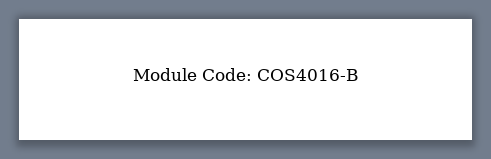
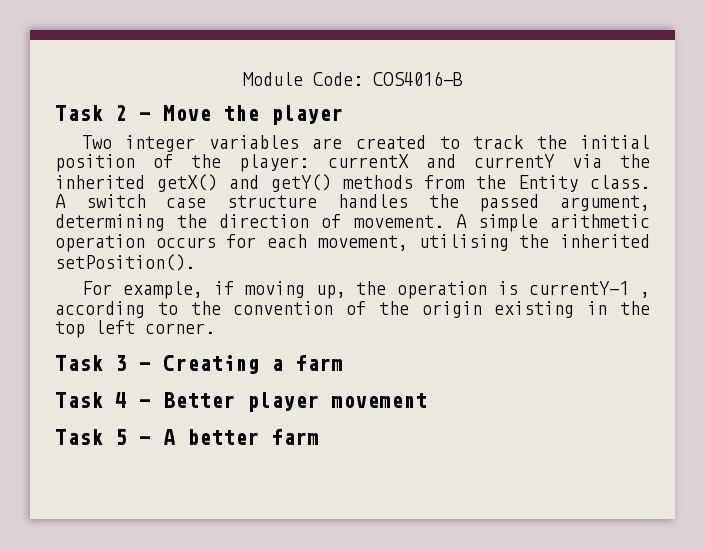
+ Task 2 – Move the player
+ Two integer variables are created to track the initial position of the player: currentX and currentY via the inherited getX() and getY() methods from the Entity class. A switch case structure handles the passed argument, determining the direction of movement. A simple arithmetic operation occurs for each movement, utilising the inherited setPosition().
+ For example, if moving up, the operation is currentY-1 , according to the convention of the origin existing in the top left corner.
+ Task 3 – Creating a farm
+ Task 4 – Better player movement
+ Task 5 – A better farm

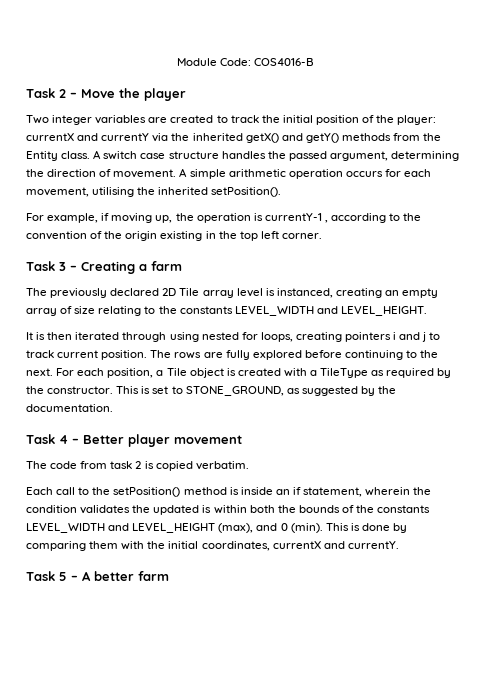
+ The previously declared 2D Tile array level is instanced, creating an empty array of size relating to the constants LEVEL_WIDTH and LEVEL_HEIGHT.
+ It is then iterated through using nested for loops, creating pointers i and j to track current position. The rows are fully explored before continuing to the next. For each position, a Tile object is created with a TileType as required by the constructor. This is set to STONE_GROUND, as suggested by the documentation.
+ The code from task 2 is copied verbatim.
+ Each call to the setPosition() method is inside an if statement, wherein the condition validates the updated is within both the bounds of the constants LEVEL_WIDTH and LEVEL_HEIGHT (max), and 0 (min). This is done by comparing them with the initial coordinates, currentX and currentY.

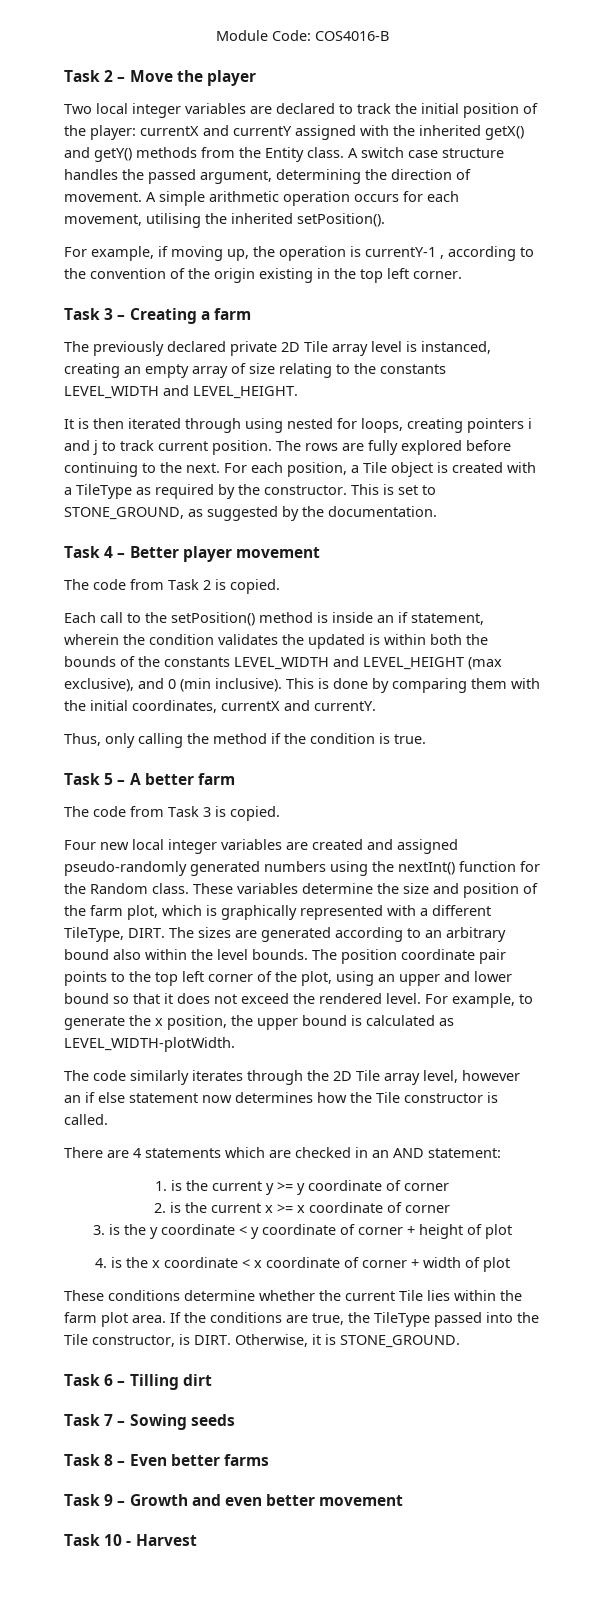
- Two integer variables are created to track the initial position of the player: currentX and currentY via the inherited getX() and getY() methods from the Entity class.
+ Two local integer variables are declared to track the initial position of the player: currentX and currentY assigned with the inherited getX() and getY() methods from the Entity class.
- The previously declared 2D Tile array level is instanced, creating an empty array of size relating to the constants LEVEL_WIDTH and LEVEL_HEIGHT.
+ The previously declared private 2D Tile array level is instanced, creating an empty array of size relating to the constants LEVEL_WIDTH and LEVEL_HEIGHT.
- The code from task 2 is copied verbatim.
+ The code from Task 2 is copied.
- Each call to the setPosition() method is inside an if statement, wherein the condition validates the updated is within both the bounds of the constants LEVEL_WIDTH and LEVEL_HEIGHT (max), and 0 (min).
+ Each call to the setPosition() method is inside an if statement, wherein the condition validates the updated is within both the bounds of the constants LEVEL_WIDTH and LEVEL_HEIGHT (max exclusive), and 0 (min inclusive).
+ Thus, only calling the method if the condition is true.
+ The code from Task 3 is copied.
+ Four new local integer variables are created and assigned pseudo-randomly generated numbers using the nextInt() function for the Random class. These variables determine the size and position of the farm plot, which is graphically represented with a different TileType, DIRT. The sizes are generated according to an arbitrary bound also within the level bounds. The position coordinate pair points to the top left corner of the plot, using an upper and lower bound so that it does not exceed the rendered level. For example, to generate the x position, the upper bound is calculated as LEVEL_WIDTH-plotWidth.
+ The code similarly iterates through the 2D Tile array level, however an if else statement now determines how the Tile constructor is called.
+ There are 4 statements which are checked in an AND statement:
+ 1. is the current y >= y coordinate of corner
+ 2. is the current x >= x coordinate of corner
+ 3. is the y coordinate < y coordinate of corner + height of plot
+ 4. is the x coordinate < x coordinate of corner + width of plot
+ These conditions determine whether the current Tile lies within the farm plot area. If the conditions are true, the TileType passed into the Tile constructor, is DIRT. Otherwise, it is STONE_GROUND.
+ Task 6 – Tilling dirt
+ Task 7 – Sowing seeds
+ Task 8 – Even better farms
+ Task 9 – Growth and even better movement
+ Task 10 - Harvest

